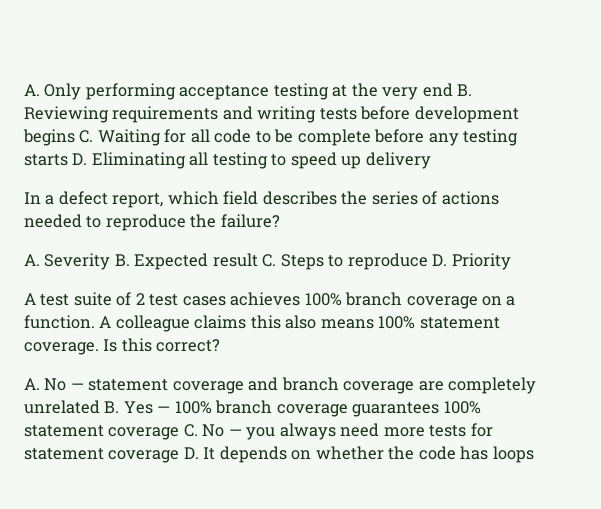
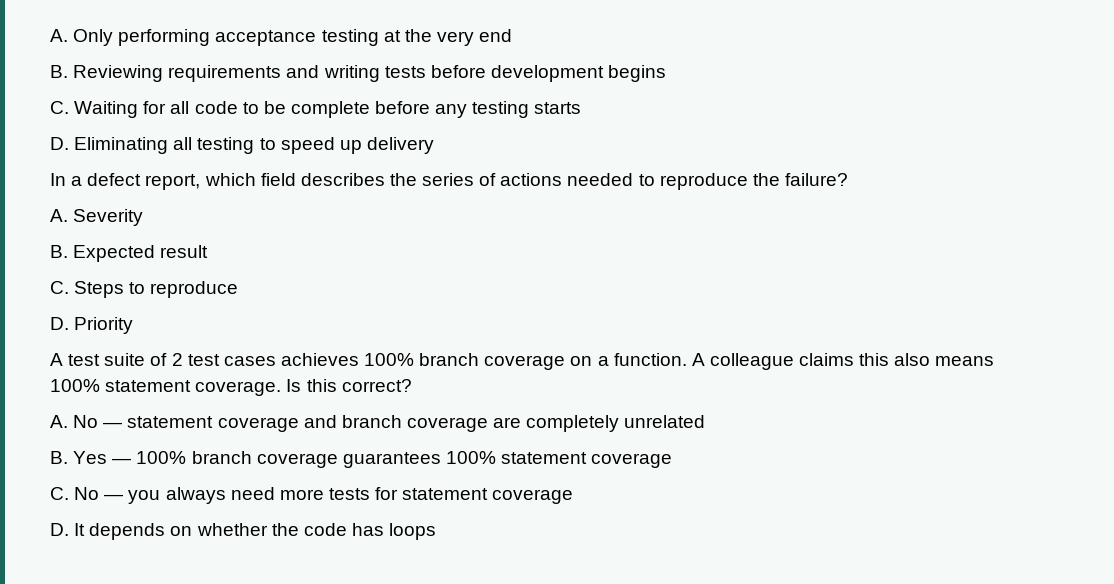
- A. Only performing acceptance testing at the very end B. Reviewing requirements and writing tests before development begins C. Waiting for all code to be complete before any testing starts D. Eliminating all testing to speed up delivery
+ A. Only performing acceptance testing at the very end
+ B. Reviewing requirements and writing tests before development begins
+ C. Waiting for all code to be complete before any testing starts
+ D. Eliminating all testing to speed up delivery
- A. Severity B. Expected result C. Steps to reproduce D. Priority
+ A. Severity
+ B. Expected result
+ C. Steps to reproduce
+ D. Priority
- A. No — statement coverage and branch coverage are completely unrelated B. Yes — 100% branch coverage guarantees 100% statement coverage C. No — you always need more tests for statement coverage D. It depends on whether the code has loops
+ A. No — statement coverage and branch coverage are completely unrelated
+ B. Yes — 100% branch coverage guarantees 100% statement coverage
+ C. No — you always need more tests for statement coverage
+ D. It depends on whether the code has loops

